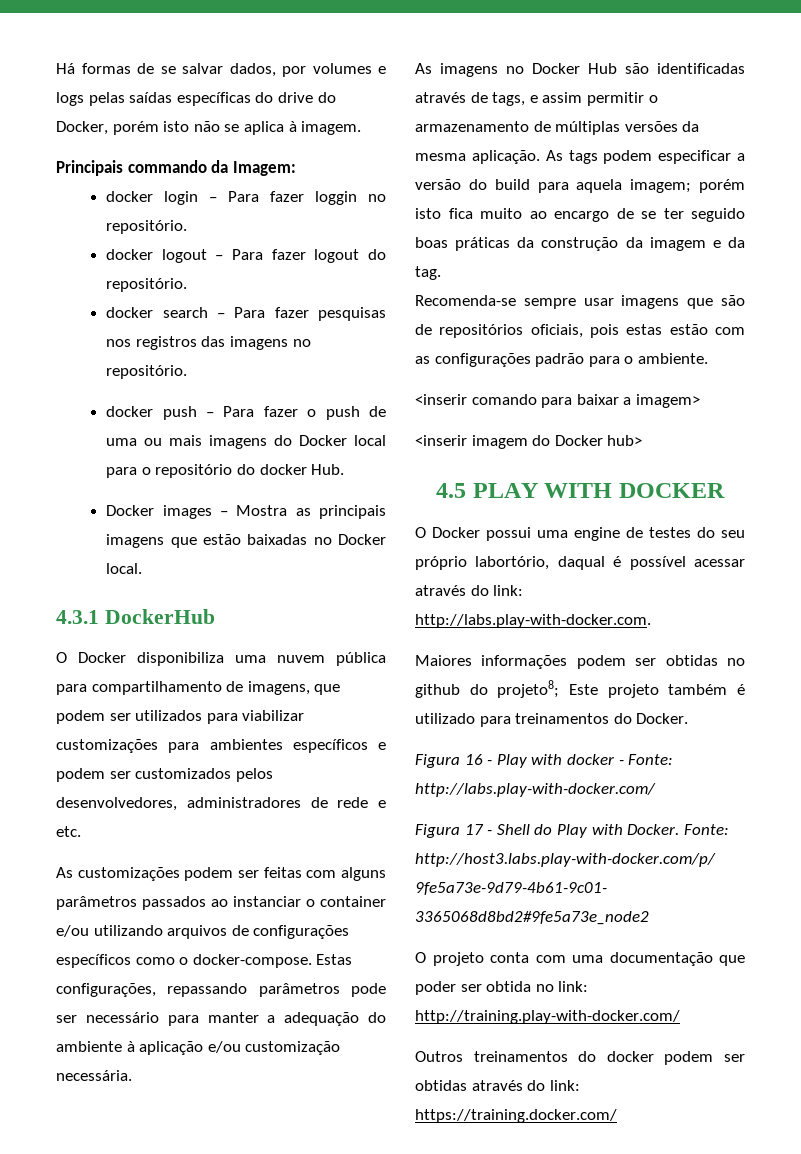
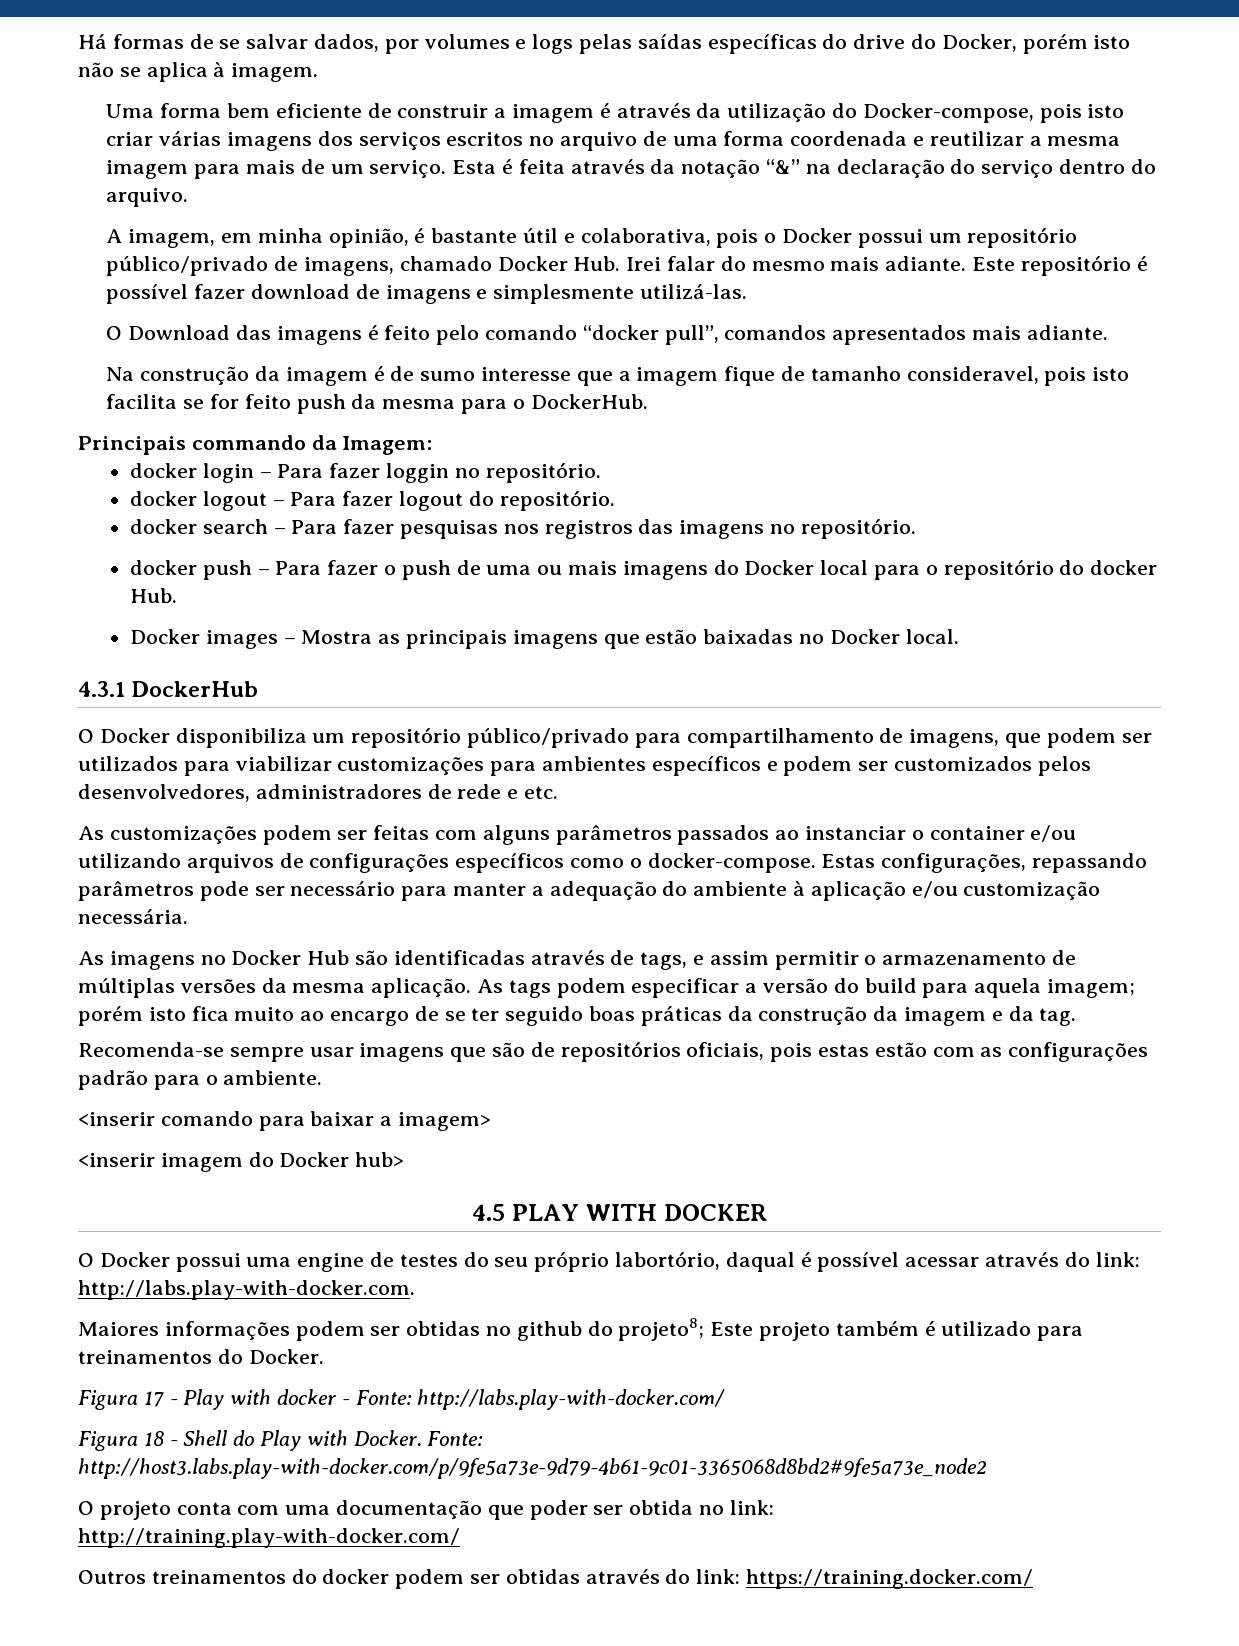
+ Uma forma bem eficiente de construir a imagem é através da utilização do Docker-compose, pois isto criar várias imagens dos serviços escritos no arquivo de uma forma coordenada e reutilizar a mesma imagem para mais de um serviço. Esta é feita através da notação “&” na declaração do serviço dentro do arquivo.
+ A imagem, em minha opinião, é bastante útil e colaborativa, pois o Docker possui um repositório público/privado de imagens, chamado Docker Hub. Irei falar do mesmo mais adiante. Este repositório é possível fazer download de imagens e simplesmente utilizá-las.
+ O Download das imagens é feito pelo comando “docker pull”, comandos apresentados mais adiante.
+ Na construção da imagem é de sumo interesse que a imagem fique de tamanho consideravel, pois isto facilita se for feito push da mesma para o DockerHub.
- O Docker disponibiliza uma nuvem pública para compartilhamento de imagens, que podem ser utilizados para viabilizar customizações para ambientes específicos e podem ser customizados pelos desenvolvedores, administradores de rede e etc.
+ O Docker disponibiliza um repositório público/privado para compartilhamento de imagens, que podem ser utilizados para viabilizar customizações para ambientes específicos e podem ser customizados pelos desenvolvedores, administradores de rede e etc.
- Figura 16 - Play with docker - Fonte: http://labs.play-with-docker.com/
+ Figura 17 - Play with docker - Fonte: http://labs.play-with-docker.com/
- Figura 17 - Shell do Play with Docker.
+ Figura 18 - Shell do Play with Docker.

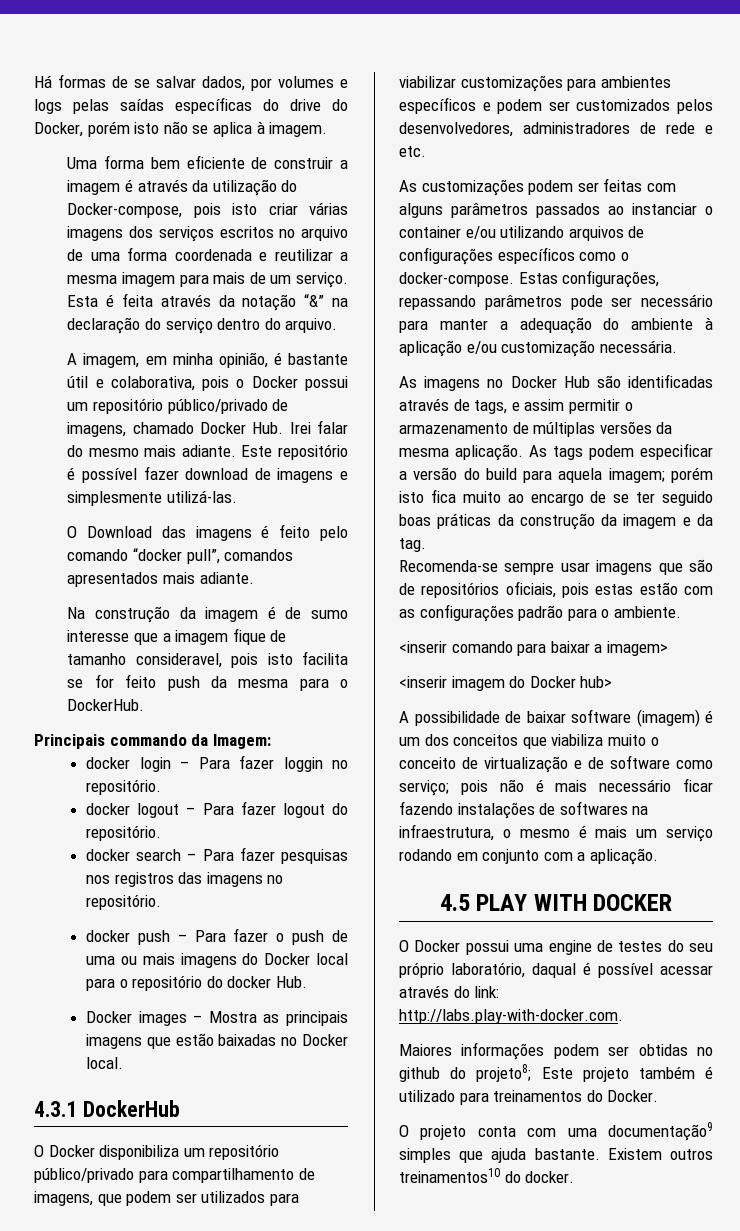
+ A possibilidade de baixar software (imagem) é um dos conceitos que viabiliza muito o conceito de virtualização e de software como serviço; pois não é mais necessário ficar fazendo instalações de softwares na infraestrutura, o mesmo é mais um serviço rodando em conjunto com a aplicação.
- O Docker possui uma engine de testes do seu próprio labortório, daqual é possível acessar através do link: http://labs.play-with-docker.com.
+ O Docker possui uma engine de testes do seu próprio laboratório, daqual é possível acessar através do link: http://labs.play-with-docker.com.
- Figura 17 - Play with docker - Fonte: http://labs.play-with-docker.com/
- Figura 18 - Shell do Play with Docker. Fonte: http://host3.labs.play-with-docker.com/p/9fe5a73e-9d79-4b61-9c01-3365068d8bd2#9fe5a73e_node2
- O projeto conta com uma documentação que poder ser obtida no link: http://training.play-with-docker.com/
- Outros treinamentos do docker podem ser obtidas através do link: https://training.docker.com/
+ O projeto conta com uma documentação9 simples que ajuda bastante. Existem outros treinamentos10 do docker.

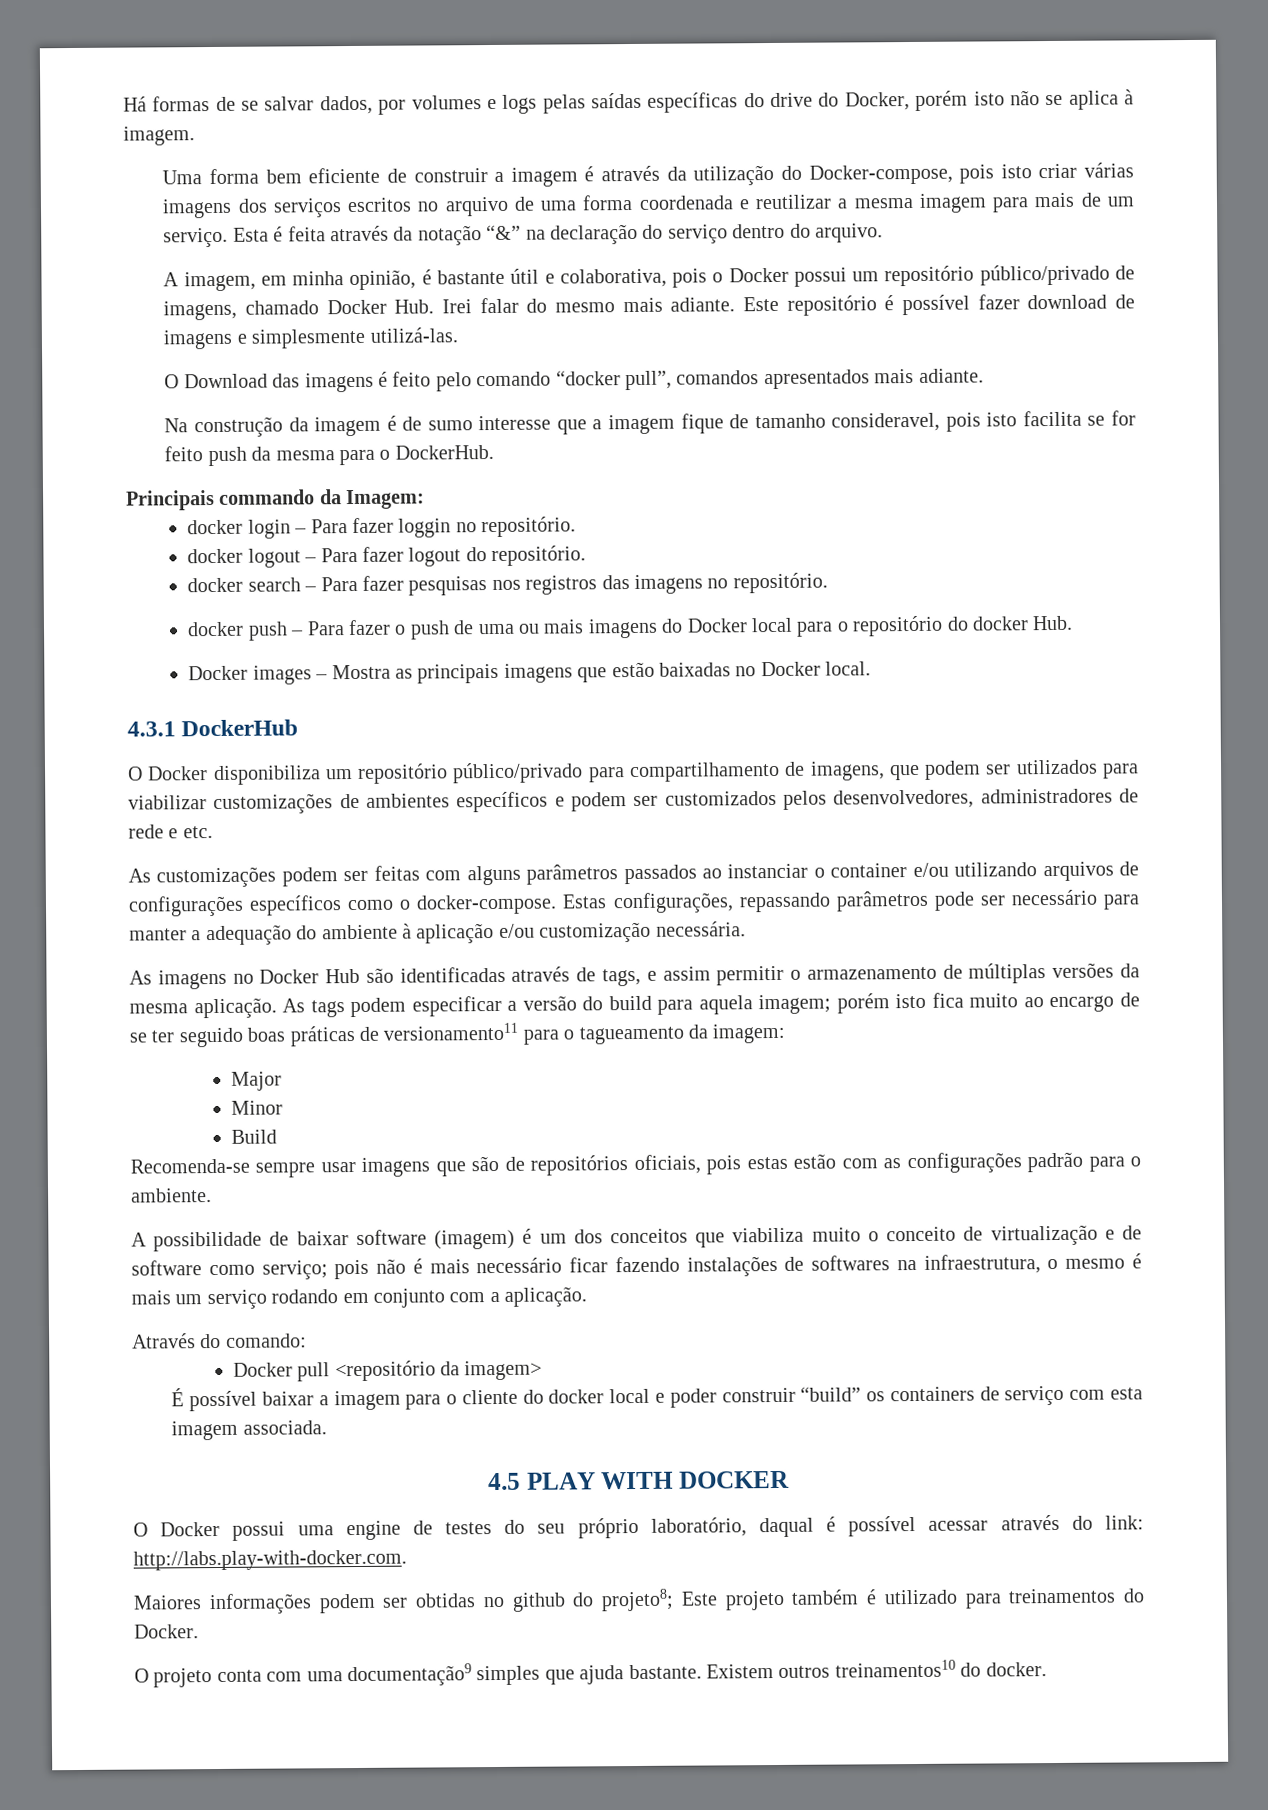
- O Docker disponibiliza um repositório público/privado para compartilhamento de imagens, que podem ser utilizados para viabilizar customizações para ambientes específicos e podem ser customizados pelos desenvolvedores, administradores de rede e etc.
+ O Docker disponibiliza um repositório público/privado para compartilhamento de imagens, que podem ser utilizados para viabilizar customizações de ambientes específicos e podem ser customizados pelos desenvolvedores, administradores de rede e etc.
- As tags podem especificar a versão do build para aquela imagem; porém isto fica muito ao encargo de se ter seguido boas práticas da construção da imagem e da tag.
+ As tags podem especificar a versão do build para aquela imagem; porém isto fica muito ao encargo de se ter seguido boas práticas de versionamento11 para o tagueamento da imagem:
+ Major
+ Minor
+ Build
- <inserir comando para baixar a imagem>
- <inserir imagem do Docker hub>
+ Através do comando:
+ Docker pull <repositório da imagem>
+ É possível baixar a imagem para o cliente do docker local e poder construir “build” os containers de serviço com esta imagem associada.

